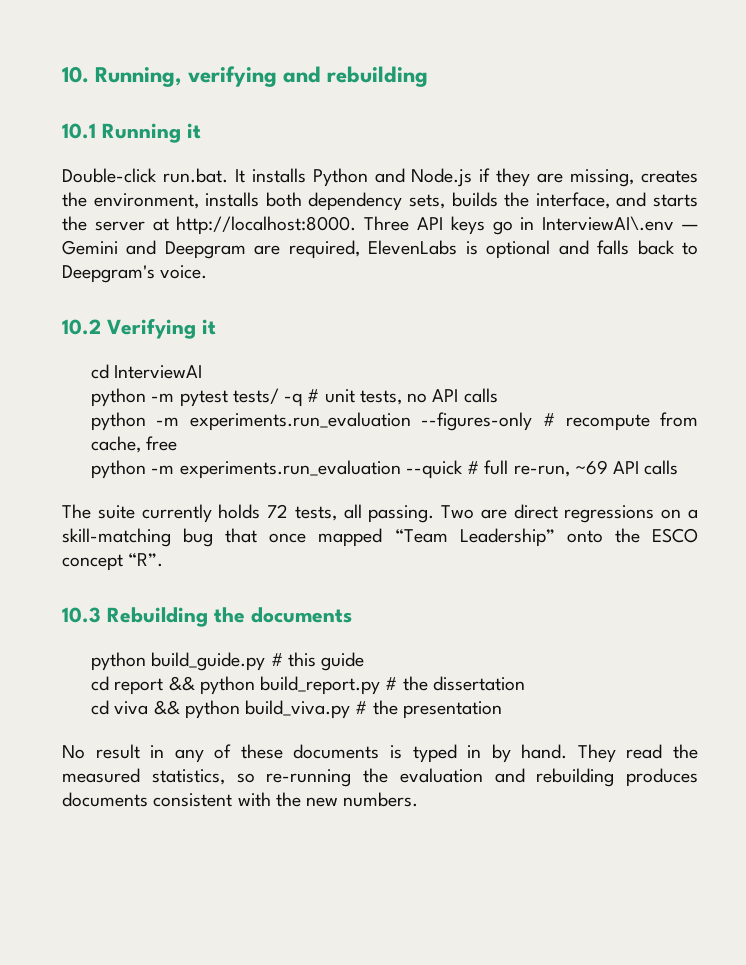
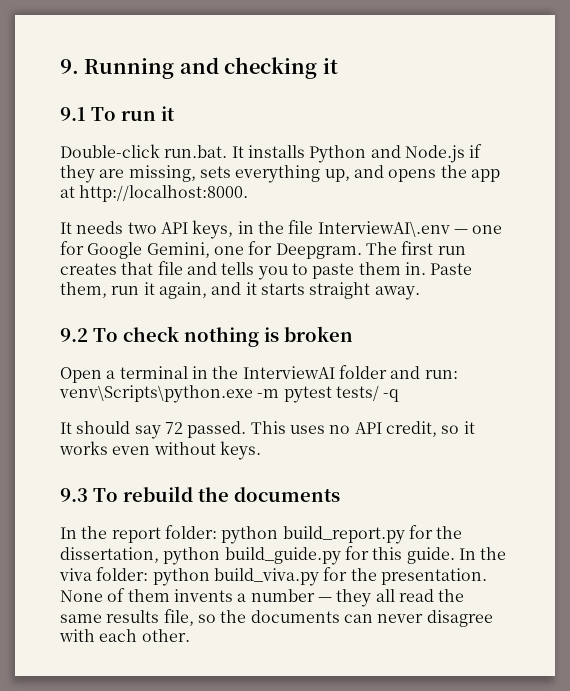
- 10. Running, verifying and rebuilding
- 10.1 Running it
+ 9. Running and checking it
+ 9.1 To run it
- Double-click run.bat. It installs Python and Node.js if they are missing, creates the environment, installs both dependency sets, builds the interface, and starts the server at http://localhost:8000. Three API keys go in InterviewAI\.env — Gemini and Deepgram are required, ElevenLabs is optional and falls back to Deepgram's voice.
- 10.2 Verifying it
- cd InterviewAI
- python -m pytest tests/ -q # unit tests, no API calls
- python -m experiments.run_evaluation --figures-only # recompute from cache, free
- python -m experiments.run_evaluation --quick # full re-run, ~69 API calls
- The suite currently holds 72 tests, all passing. Two are direct regressions on a skill-matching bug that once mapped “Team Leadership” onto the ESCO concept “R”.
- 10.3 Rebuilding the documents
- python build_guide.py # this guide
- cd report && python build_report.py # the dissertation
- cd viva && python build_viva.py # the presentation
- No result in any of these documents is typed in by hand. They read the measured statistics, so re-running the evaluation and rebuilding produces documents consistent with the new numbers.
+ Double-click run.bat. It installs Python and Node.js if they are missing, sets everything up, and opens the app at http://localhost:8000.
+ It needs two API keys, in the file InterviewAI\.env — one for Google Gemini, one for Deepgram. The first run creates that file and tells you to paste them in. Paste them, run it again, and it starts straight away.
+ 9.2 To check nothing is broken
+ Open a terminal in the InterviewAI folder and run: venv\Scripts\python.exe -m pytest tests/ -q
+ It should say 72 passed. This uses no API credit, so it works even without keys.
+ 9.3 To rebuild the documents
+ In the report folder: python build_report.py for the dissertation, python build_guide.py for this guide. In the viva folder: python build_viva.py for the presentation. None of them invents a number — they all read the same results file, so the documents can never disagree with each other.

